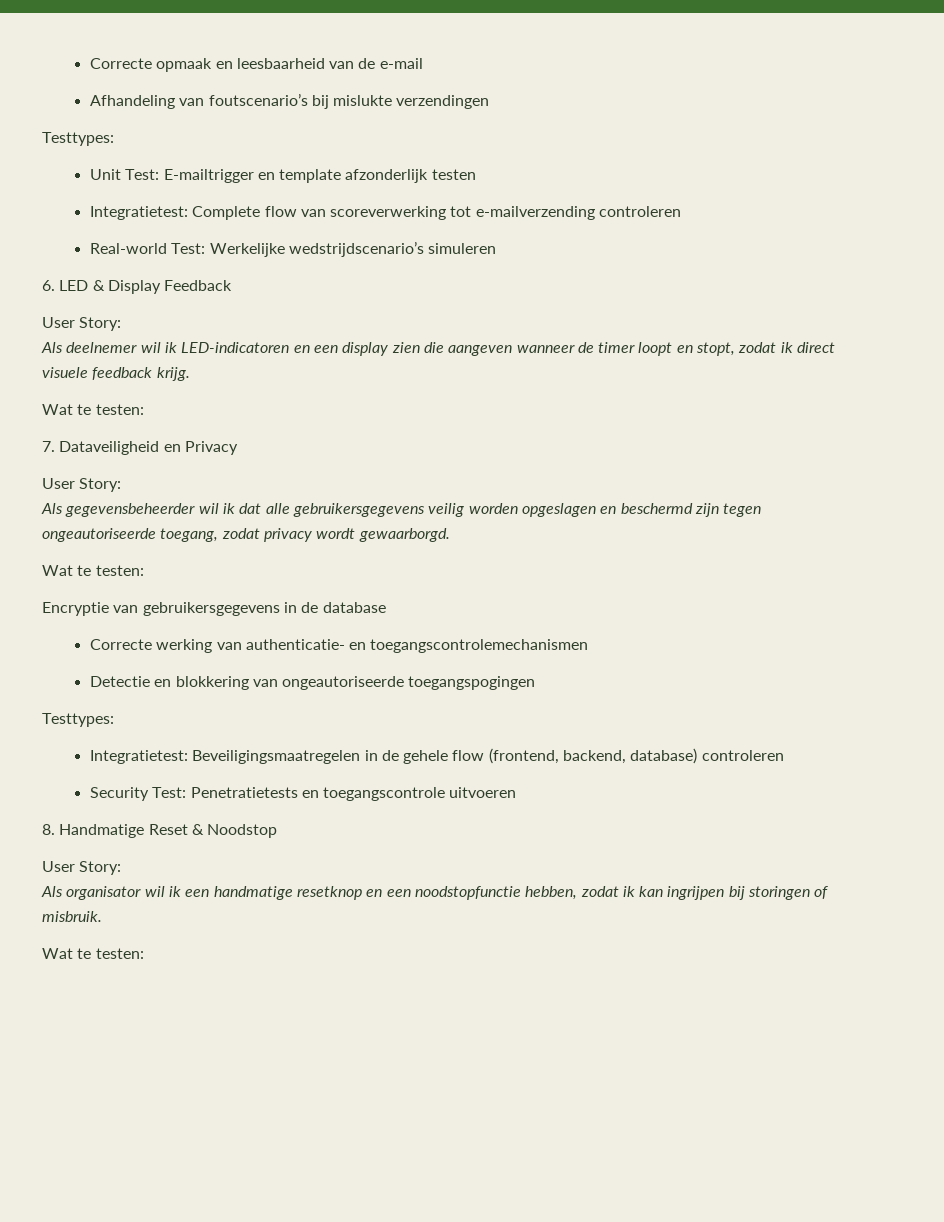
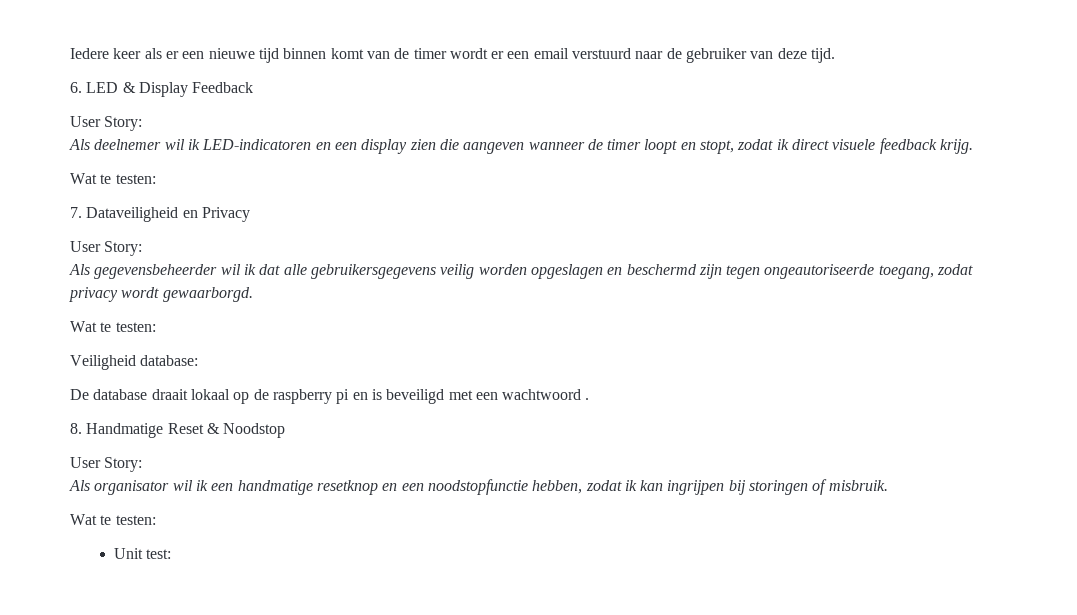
- Correcte opmaak en leesbaarheid van de e-mail
- Afhandeling van foutscenario’s bij mislukte verzendingen
- Testtypes:
- Unit Test: E-mailtrigger en template afzonderlijk testen
- Integratietest: Complete flow van scoreverwerking tot e-mailverzending controleren
- Real-world Test: Werkelijke wedstrijdscenario’s simuleren
+ Iedere keer als er een nieuwe tijd binnen komt van de timer wordt er een email verstuurd naar de gebruiker van deze tijd.
- Encryptie van gebruikersgegevens in de database
- Correcte werking van authenticatie- en toegangscontrolemechanismen
- Detectie en blokkering van ongeautoriseerde toegangspogingen
- Testtypes:
- Integratietest: Beveiligingsmaatregelen in de gehele flow (frontend, backend, database) controleren
- Security Test: Penetratietests en toegangscontrole uitvoeren
+ Veiligheid database:
+ De database draait lokaal op de raspberry pi en is beveiligd met een wachtwoord .
+ Unit test:

